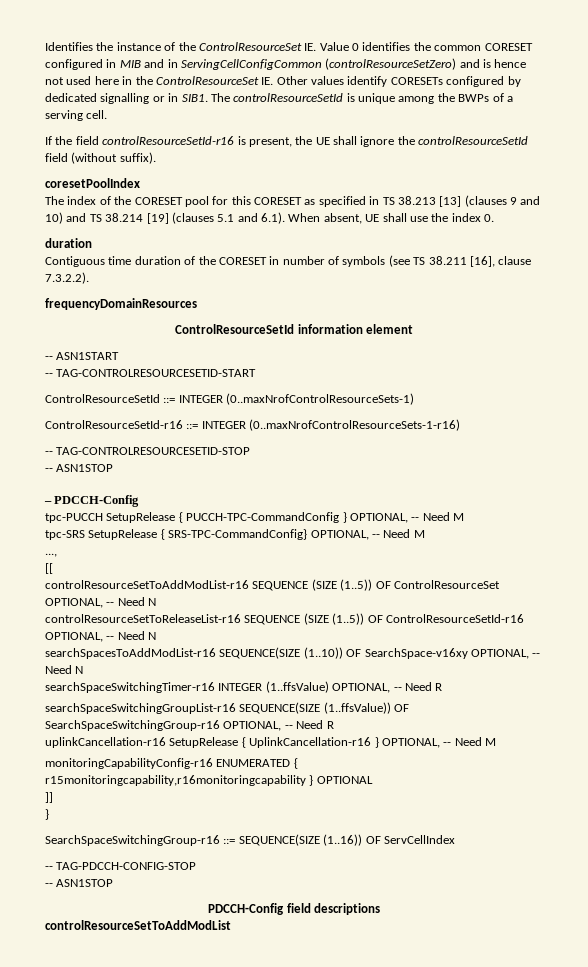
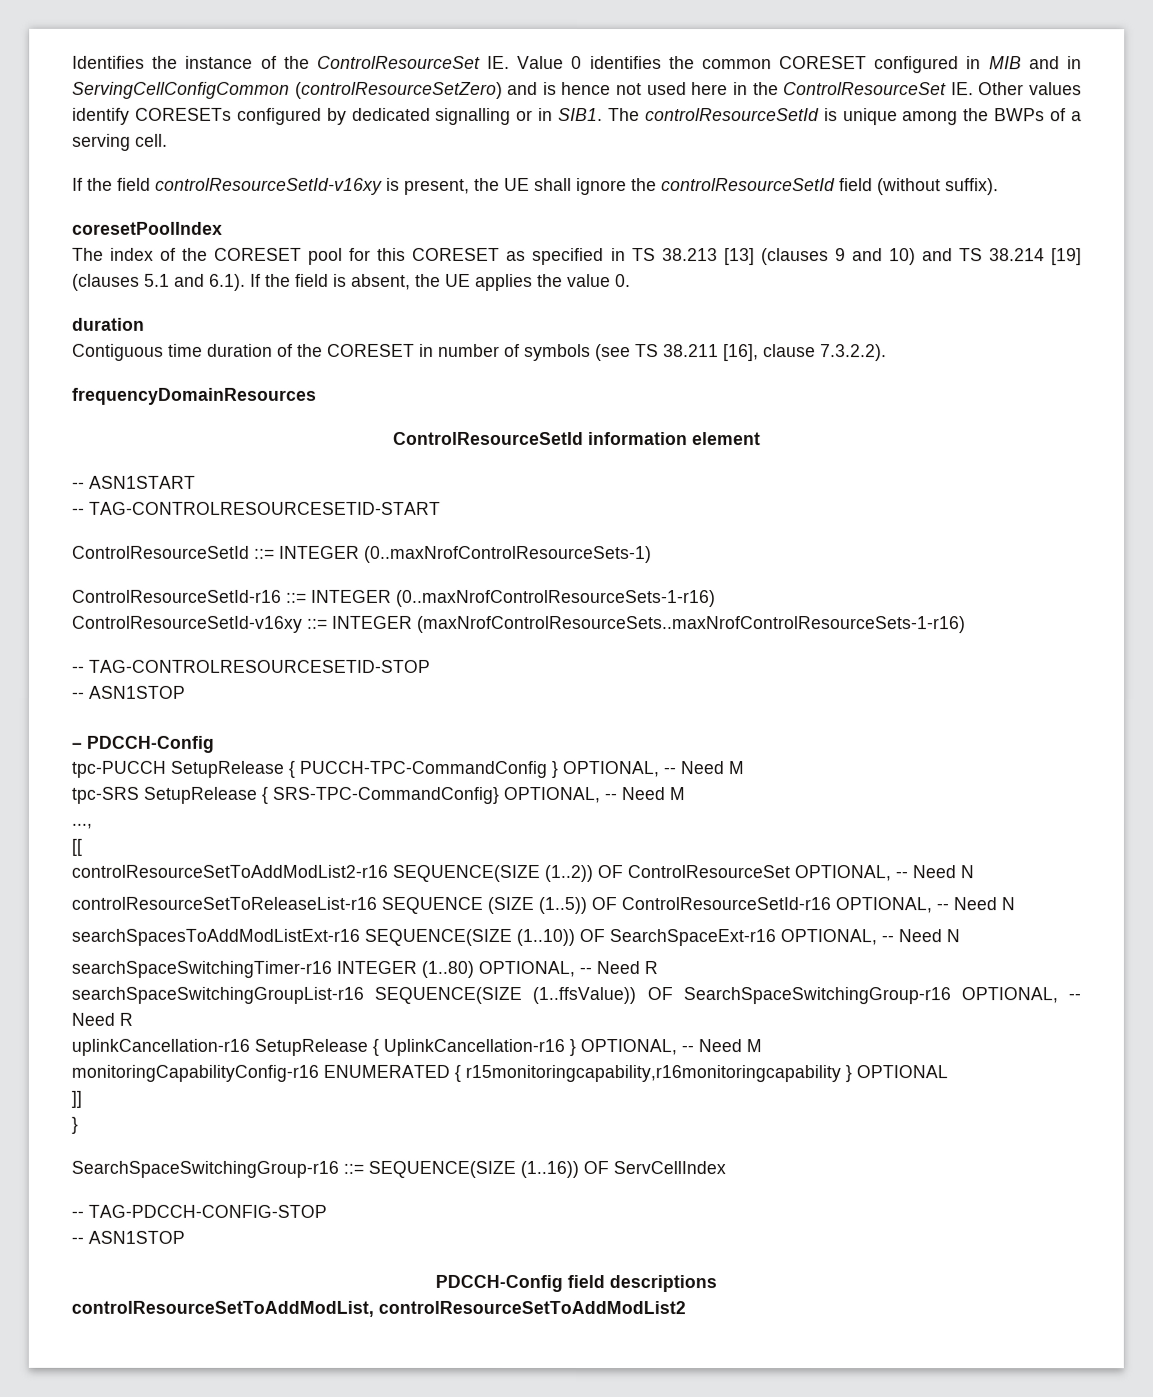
- If the field controlResourceSetId-r16 is present, the UE shall ignore the controlResourceSetId field (without suffix).
+ If the field controlResourceSetId-v16xy is present, the UE shall ignore the controlResourceSetId field (without suffix).
- The index of the CORESET pool for this CORESET as specified in TS 38.213 [13] (clauses 9 and 10) and TS 38.214 [19] (clauses 5.1 and 6.1). When absent, UE shall use the index 0.
+ The index of the CORESET pool for this CORESET as specified in TS 38.213 [13] (clauses 9 and 10) and TS 38.214 [19] (clauses 5.1 and 6.1). If the field is absent, the UE applies the value 0.
+ ControlResourceSetId-v16xy ::= INTEGER (maxNrofControlResourceSets..maxNrofControlResourceSets-1-r16)
- controlResourceSetToAddModList-r16 SEQUENCE (SIZE (1..5)) OF ControlResourceSet OPTIONAL, -- Need N
+ controlResourceSetToAddModList2-r16 SEQUENCE(SIZE (1..2)) OF ControlResourceSet OPTIONAL, -- Need N
- searchSpacesToAddModList-r16 SEQUENCE(SIZE (1..10)) OF SearchSpace-v16xy OPTIONAL, -- Need N
+ searchSpacesToAddModListExt-r16 SEQUENCE(SIZE (1..10)) OF SearchSpaceExt-r16 OPTIONAL, -- Need N
- searchSpaceSwitchingTimer-r16 INTEGER (1..ffsValue) OPTIONAL, -- Need R
+ searchSpaceSwitchingTimer-r16 INTEGER (1..80) OPTIONAL, -- Need R
- controlResourceSetToAddModList
+ controlResourceSetToAddModList, controlResourceSetToAddModList2

